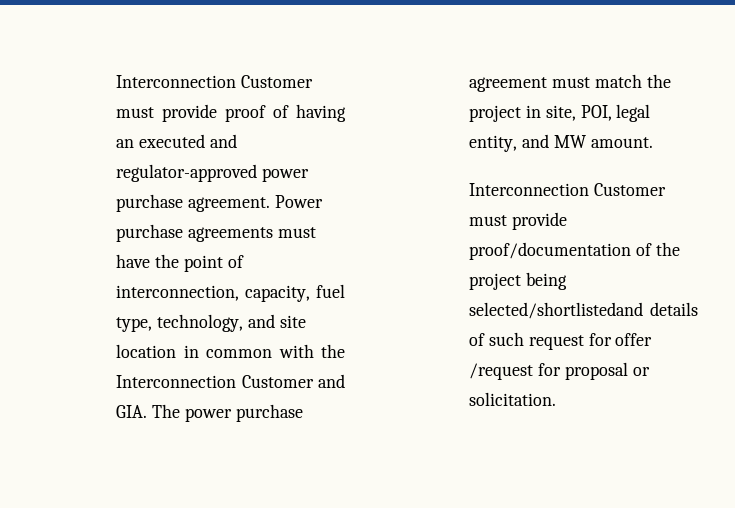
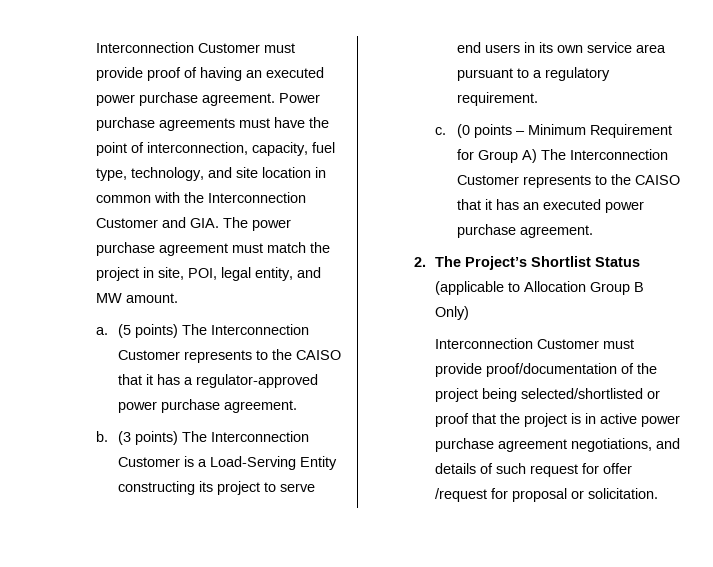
- Interconnection Customer must provide proof of having an executed and regulator-approved power purchase agreement.
+ Interconnection Customer must provide proof of having an executed power purchase agreement.
+ a. (5 points) The Interconnection Customer represents to the CAISO that it has a regulator-approved power purchase agreement.
+ b. (3 points) The Interconnection Customer is a Load-Serving Entity constructing its project to serve end users in its own service area pursuant to a regulatory requirement.
+ c. (0 points – Minimum Requirement for Group A) The Interconnection Customer represents to the CAISO that it has an executed power purchase agreement.
+ 2. The Project’s Shortlist Status (applicable to Allocation Group B Only)
- Interconnection Customer must provide proof/documentation of the project being selected/shortlistedand details of such request for offer /request for proposal or solicitation.
+ Interconnection Customer must provide proof/documentation of the project being selected/shortlisted or proof that the project is in active power purchase agreement negotiations, and details of such request for offer /request for proposal or solicitation.

